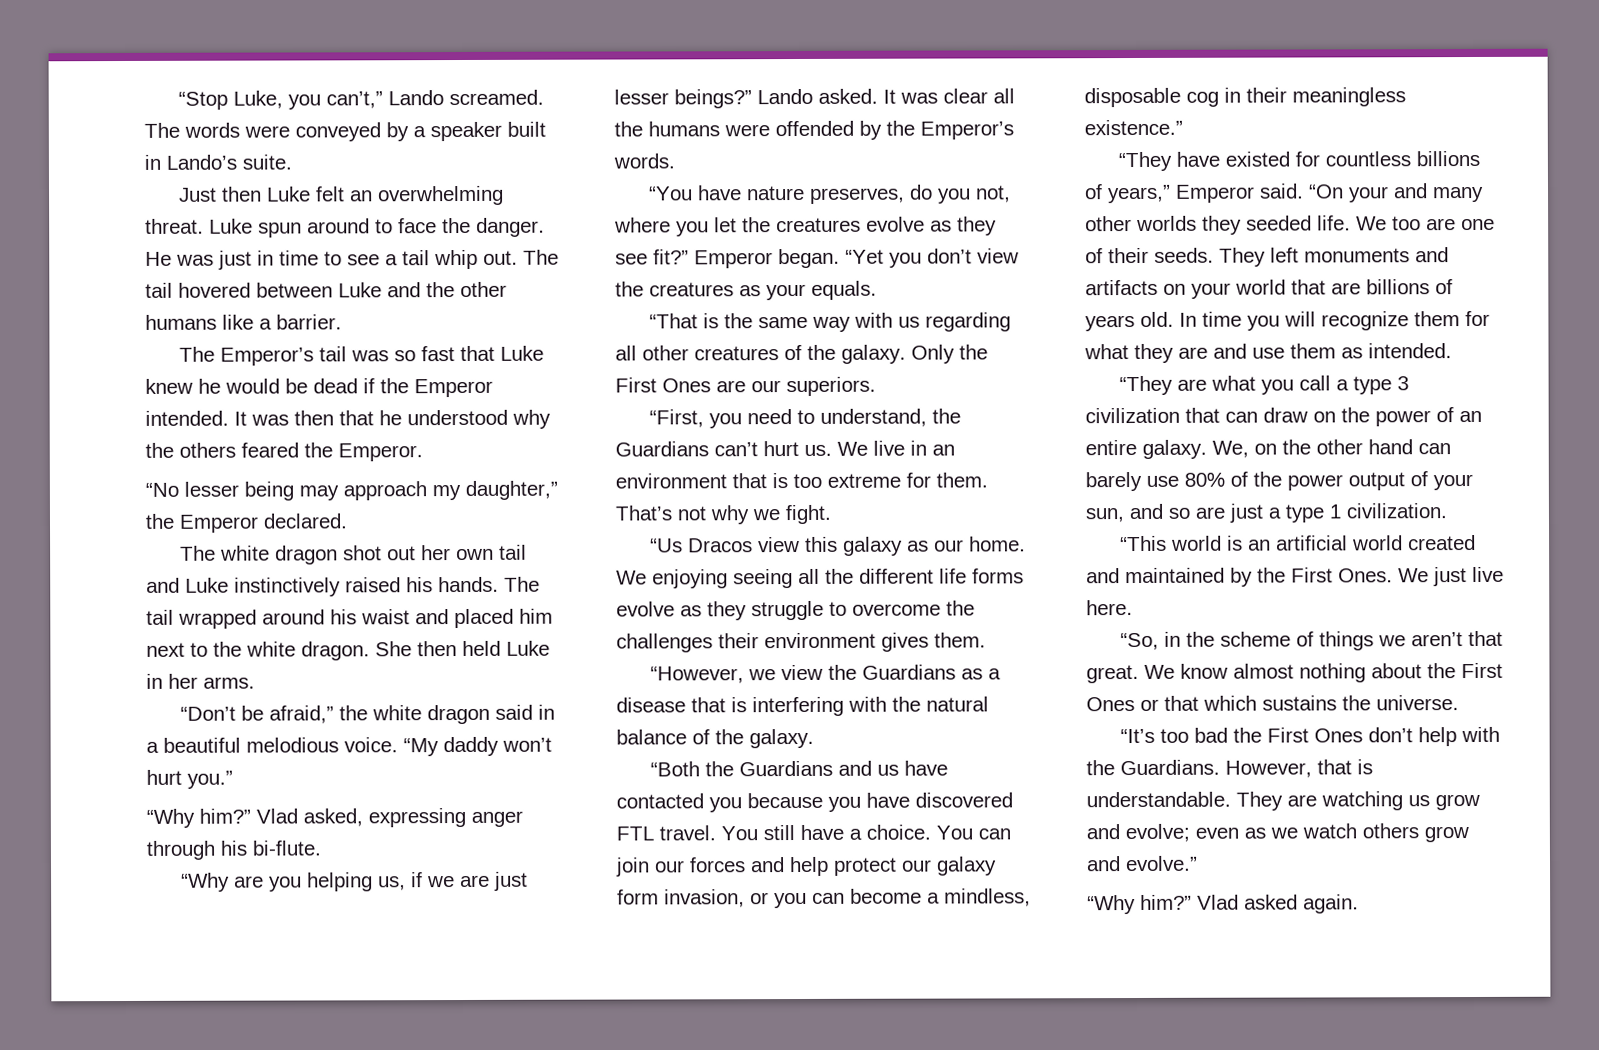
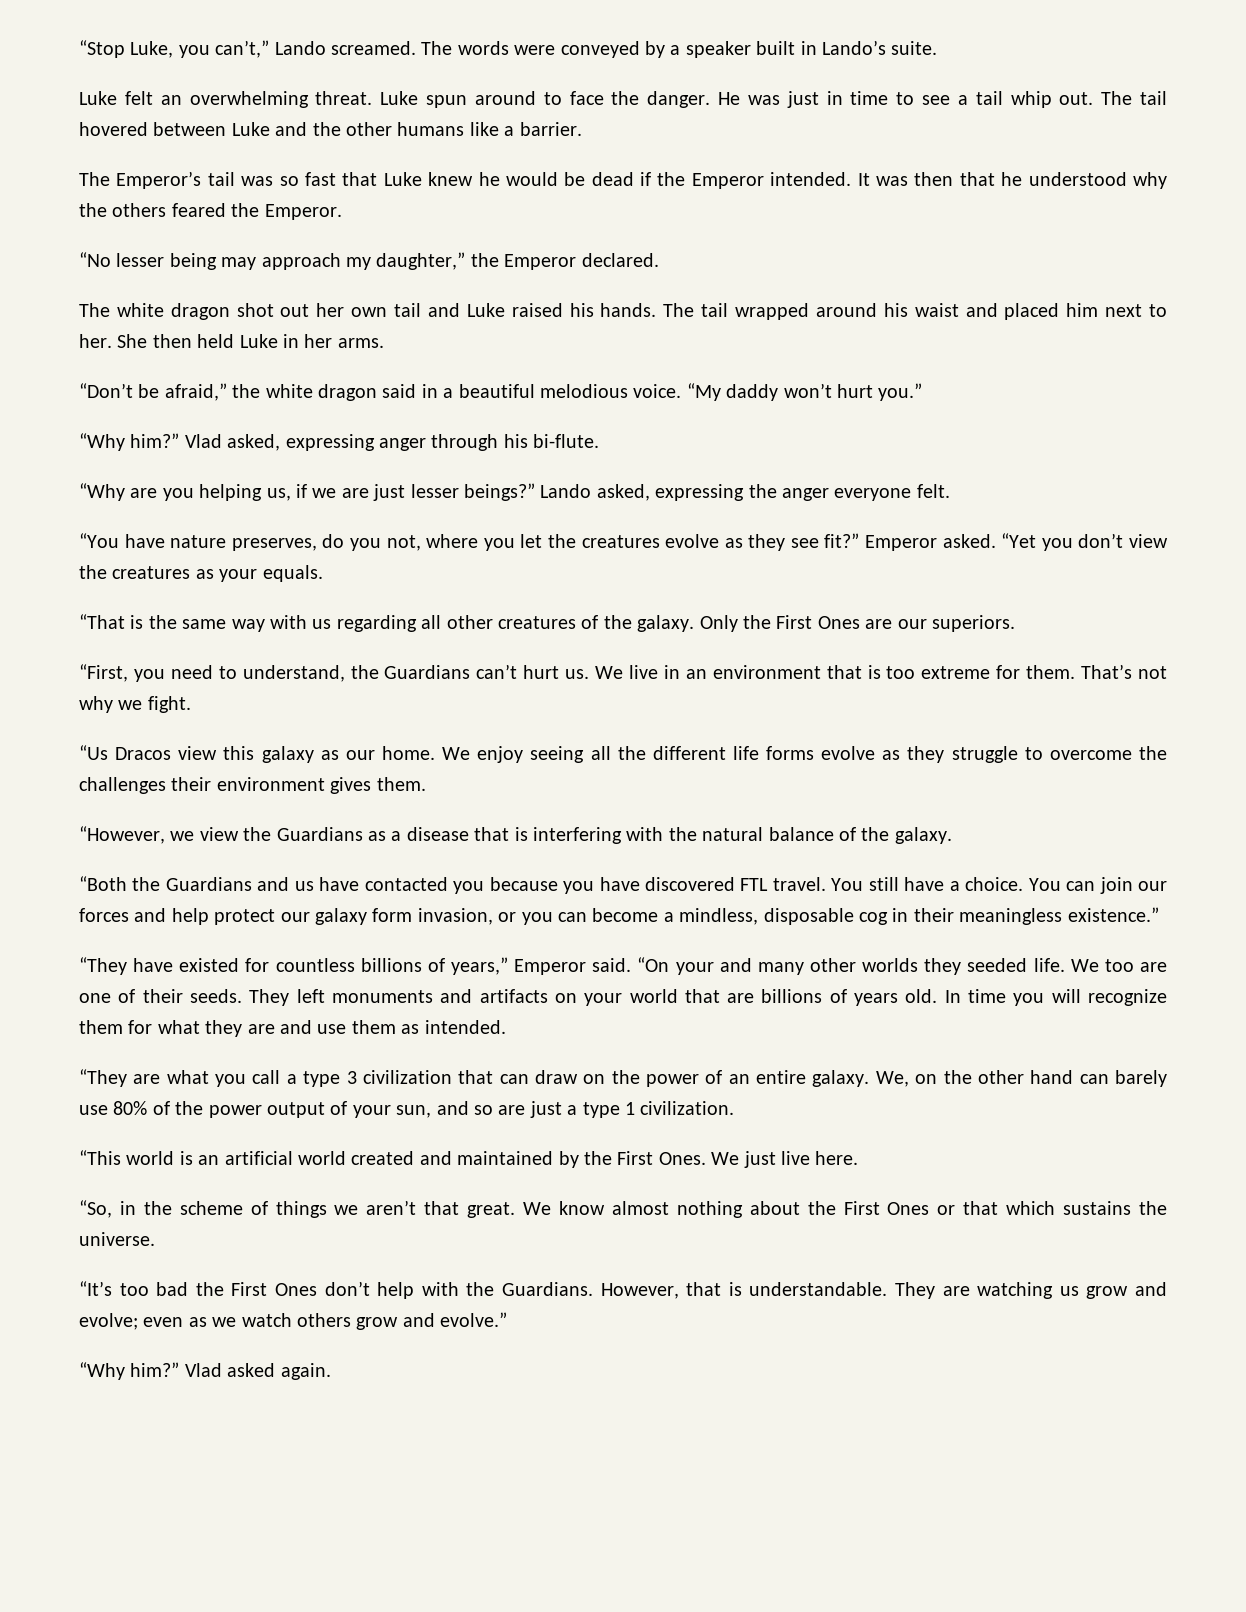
- Just then Luke felt an overwhelming threat.
+ Luke felt an overwhelming threat.
- The white dragon shot out her own tail and Luke instinctively raised his hands.
+ The white dragon shot out her own tail and Luke raised his hands.
- The tail wrapped around his waist and placed him next to the white dragon.
+ The tail wrapped around his waist and placed him next to her.
- Lando asked. It was clear all the humans were offended by the Emperor’s words.
+ Lando asked, expressing the anger everyone felt.
- Emperor began.
+ Emperor asked.
- We enjoying seeing all the different life forms evolve as they struggle to overcome the challenges their environment gives them.
+ We enjoy seeing all the different life forms evolve as they struggle to overcome the challenges their environment gives them.

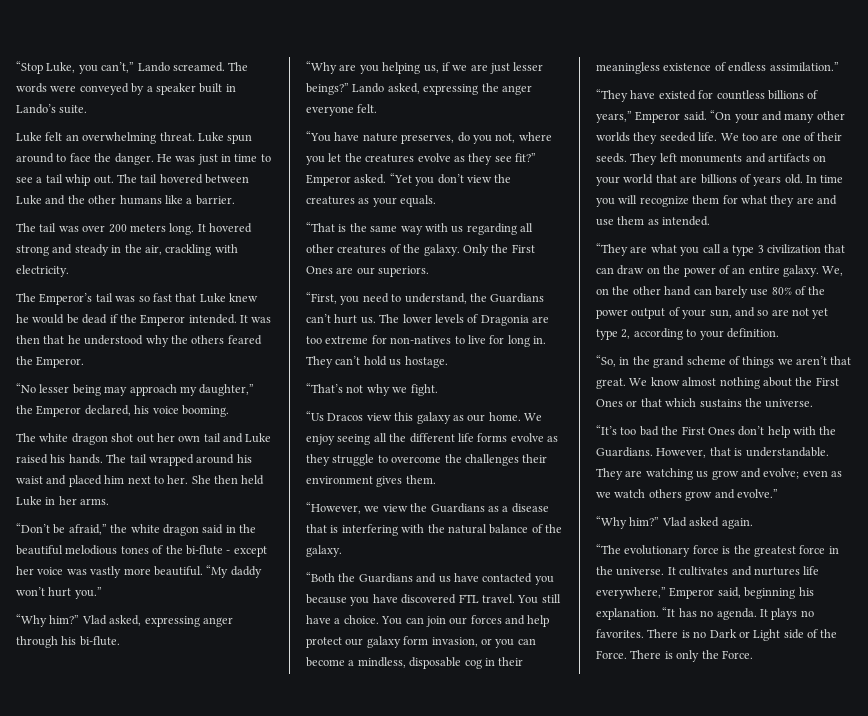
+ The tail was over 200 meters long. It hovered strong and steady in the air, crackling with electricity.
- “No lesser being may approach my daughter,” the Emperor declared.
+ “No lesser being may approach my daughter,” the Emperor declared, his voice booming.
- “Don’t be afraid,” the white dragon said in a beautiful melodious voice.
+ “Don’t be afraid,” the white dragon said in the beautiful melodious tones of the bi-flute - except her voice was vastly more beautiful.
- We live in an environment that is too extreme for them. That’s not why we fight.
+ The lower levels of Dragonia are too extreme for non-natives to live for long in. They can’t hold us hostage.
+ “That’s not why we fight.
- You can join our forces and help protect our galaxy form invasion, or you can become a mindless, disposable cog in their meaningless existence.”
+ You can join our forces and help protect our galaxy form invasion, or you can become a mindless, disposable cog in their meaningless existence of endless assimilation.”
- We, on the other hand can barely use 80% of the power output of your sun, and so are just a type 1 civilization.
- “This world is an artificial world created and maintained by the First Ones. We just live here.
+ We, on the other hand can barely use 80% of the power output of your sun, and so are not yet type 2, according to your definition.
- “So, in the scheme of things we aren’t that great.
+ “So, in the grand scheme of things we aren’t that great.
+ “The evolutionary force is the greatest force in the universe. It cultivates and nurtures life everywhere,” Emperor said, beginning his explanation. “It has no agenda. It plays no favorites. There is no Dark or Light side of the Force. There is only the Force.

